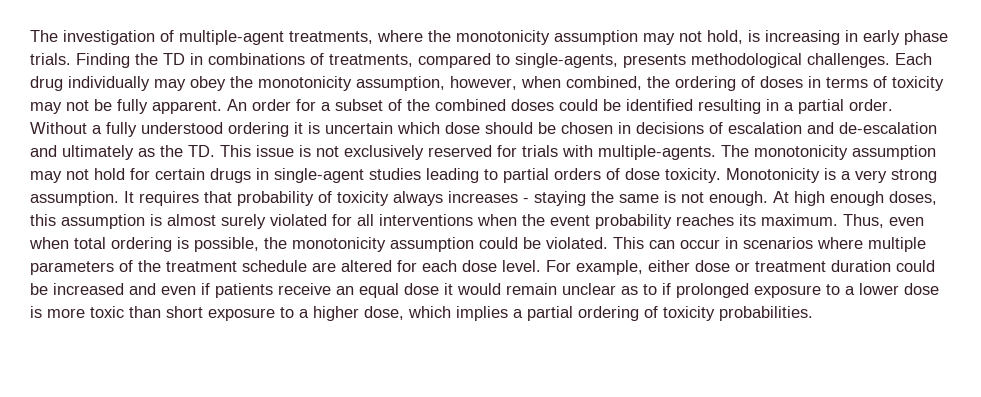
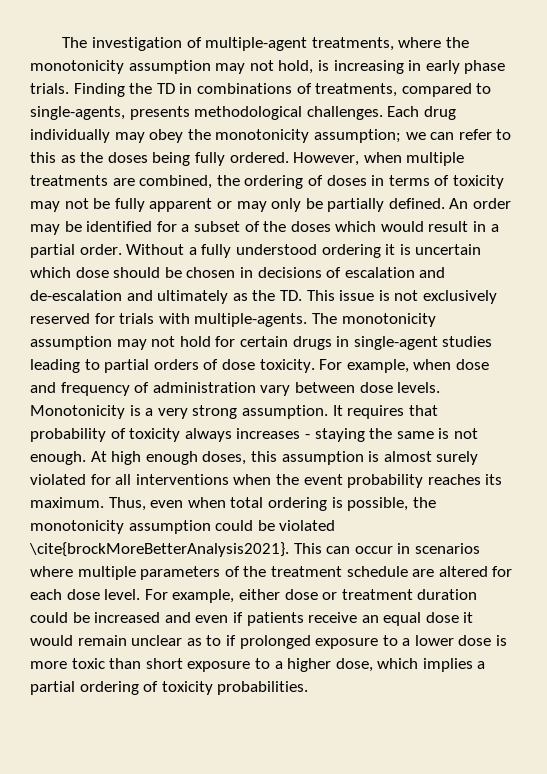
- Each drug individually may obey the monotonicity assumption, however, when combined, the ordering of doses in terms of toxicity may not be fully apparent. An order for a subset of the combined doses could be identified resulting in a partial order.
+ Each drug individually may obey the monotonicity assumption; we can refer to this as the doses being fully ordered. However, when multiple treatments are combined, the ordering of doses in terms of toxicity may not be fully apparent or may only be partially defined. An order may be identified for a subset of the doses which would result in a partial order.
+ For example, when dose and frequency of administration vary between dose levels.
- Thus, even when total ordering is possible, the monotonicity assumption could be violated.
+ Thus, even when total ordering is possible, the monotonicity assumption could be violated \cite{brockMoreBetterAnalysis2021}.

